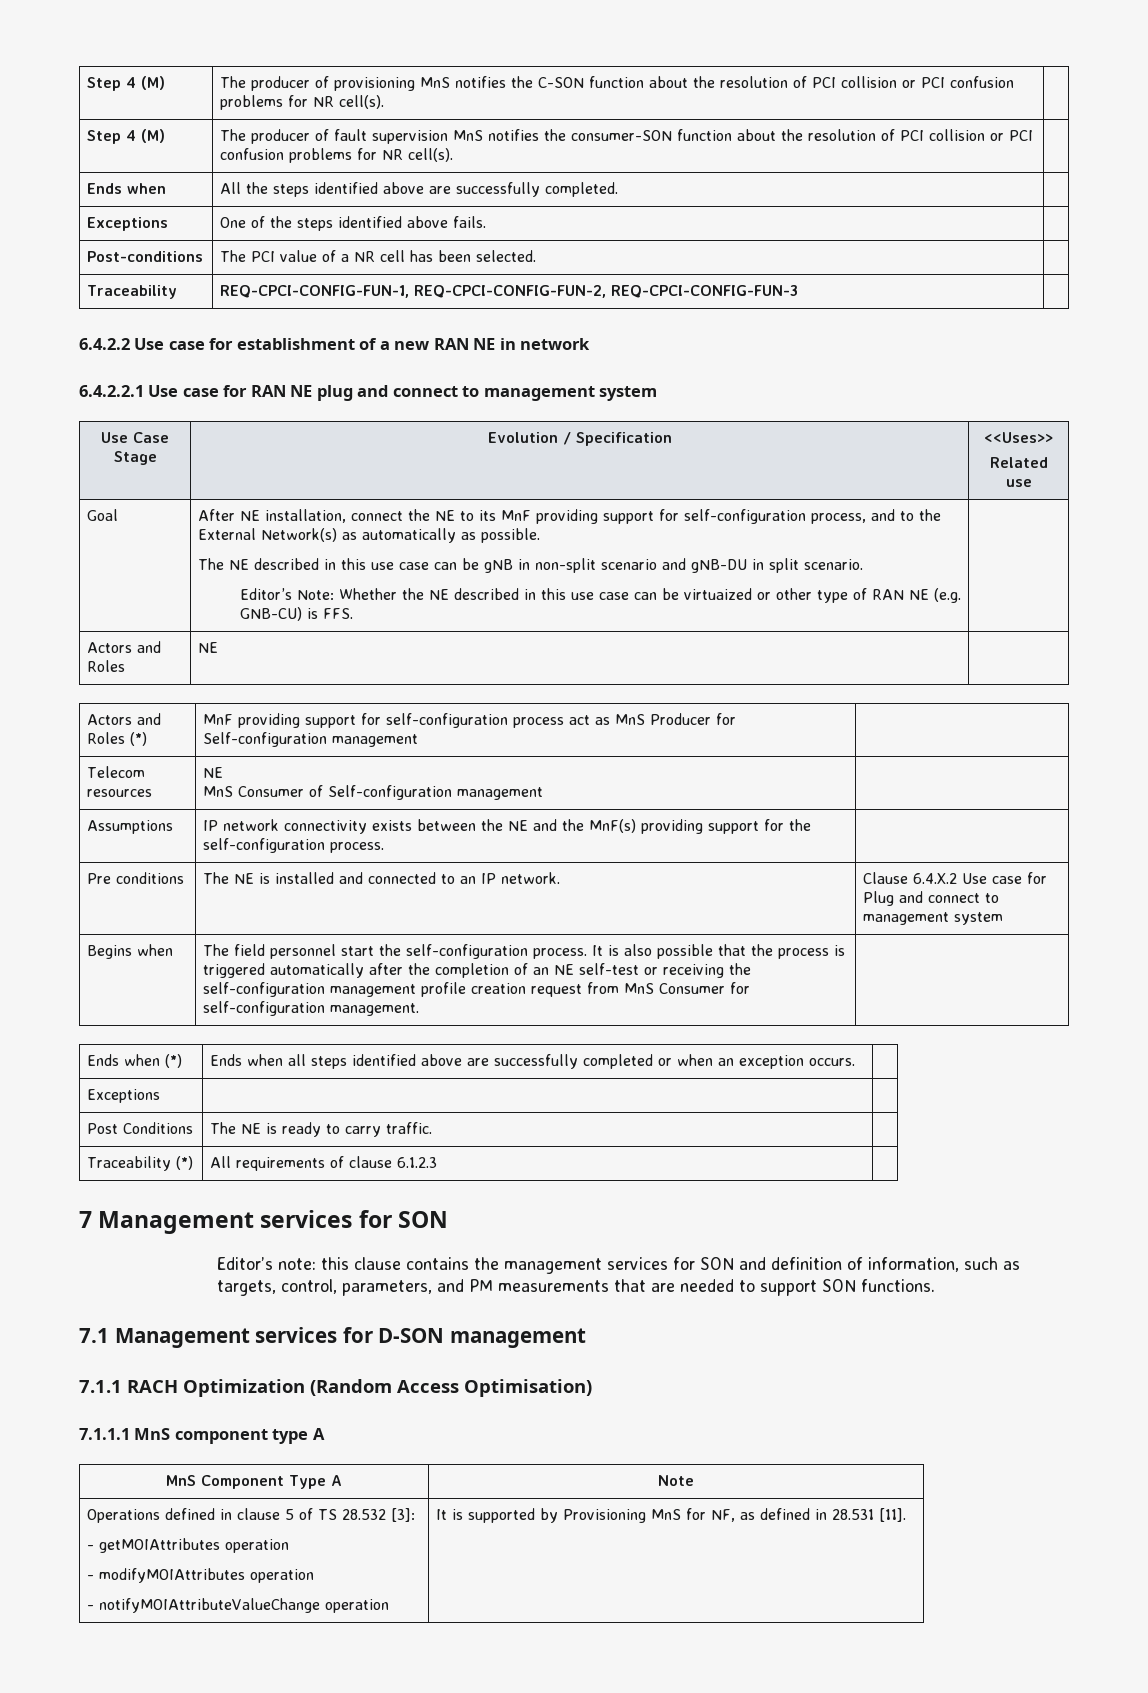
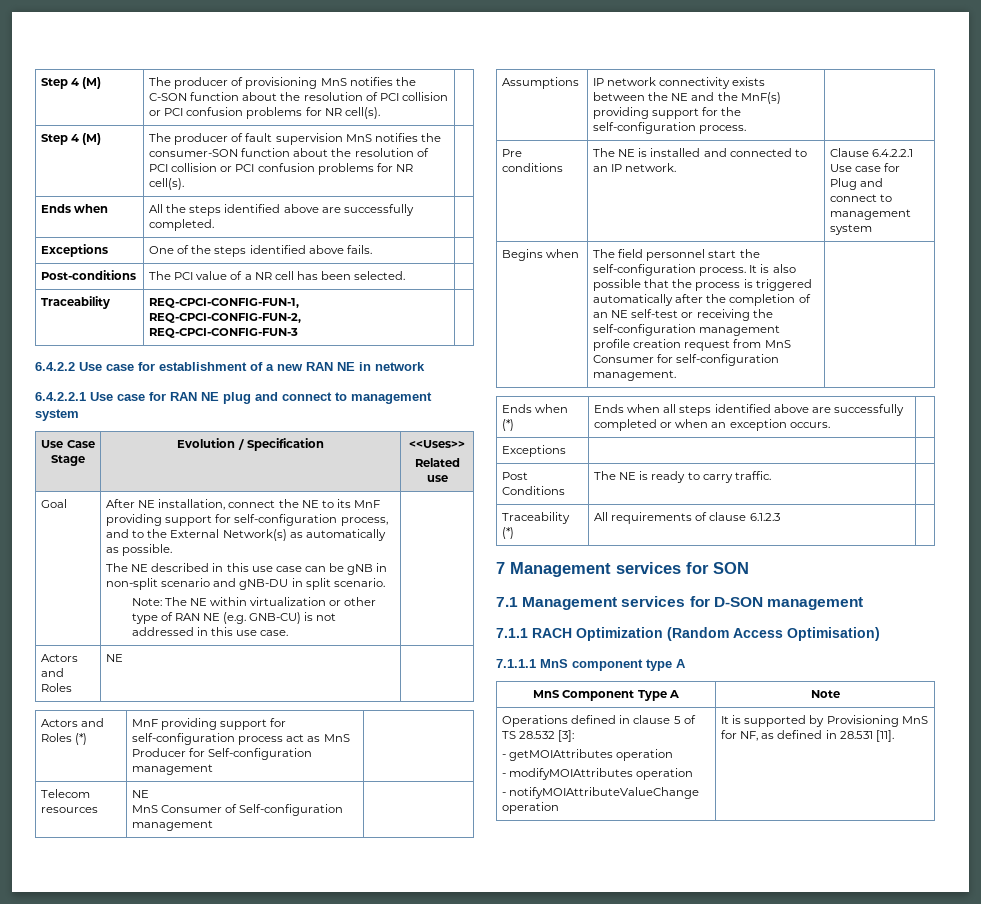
- Editor’s Note: Whether the NE described in this use case can be virtuaized or other type of RAN NE (e.g. GNB-CU) is FFS.
+ Note: The NE within virtualization or other type of RAN NE (e.g. GNB-CU) is not addressed in this use case.
- Pre conditions | The NE is installed and connected to an IP network. | Clause 6.4.X.2 Use case for Plug and connect to management system
+ Pre conditions | The NE is installed and connected to an IP network. | Clause 6.4.2.2.1 Use case for Plug and connect to management system
- Editor’s note: this clause contains the management services for SON and definition of information, such as targets, control, parameters, and PM measurements that are needed to support SON functions.

